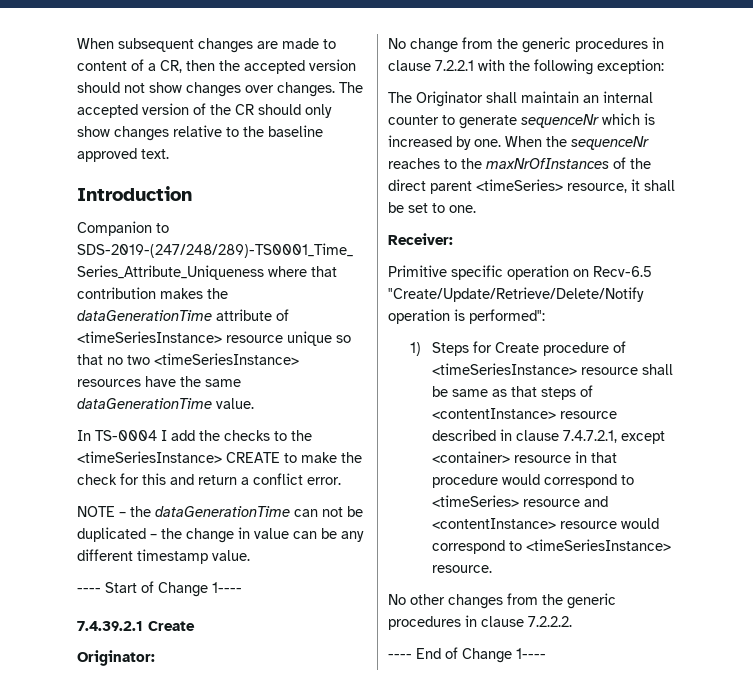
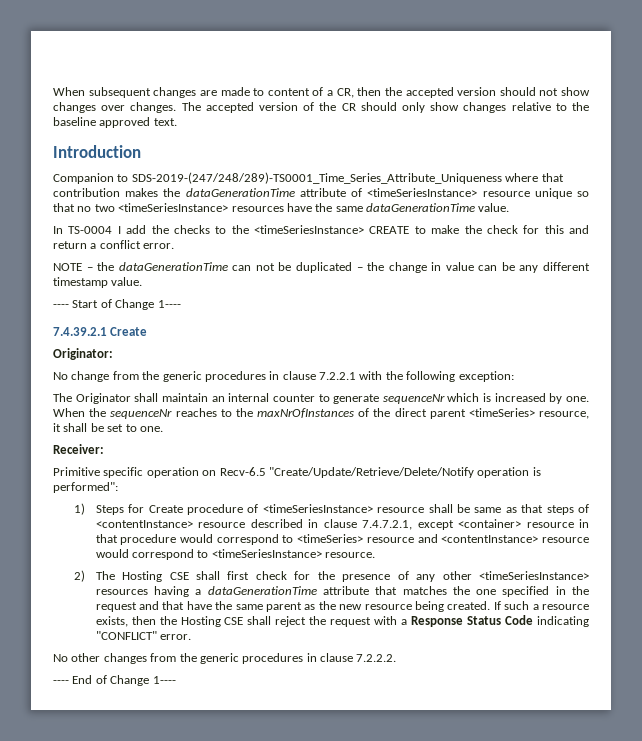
+ 2) The Hosting CSE shall first check for the presence of any other <timeSeriesInstance> resources having a dataGenerationTime attribute that matches the one specified in the request and that have the same parent as the new resource being created. If such a resource exists, then the Hosting CSE shall reject the request with a Response Status Code indicating "CONFLICT" error.

